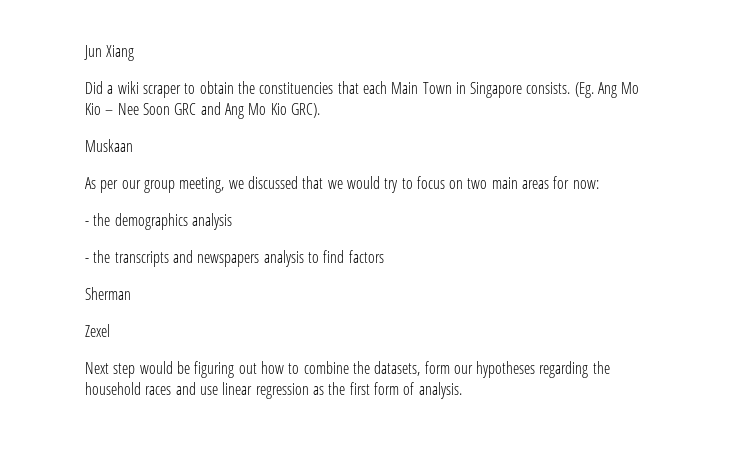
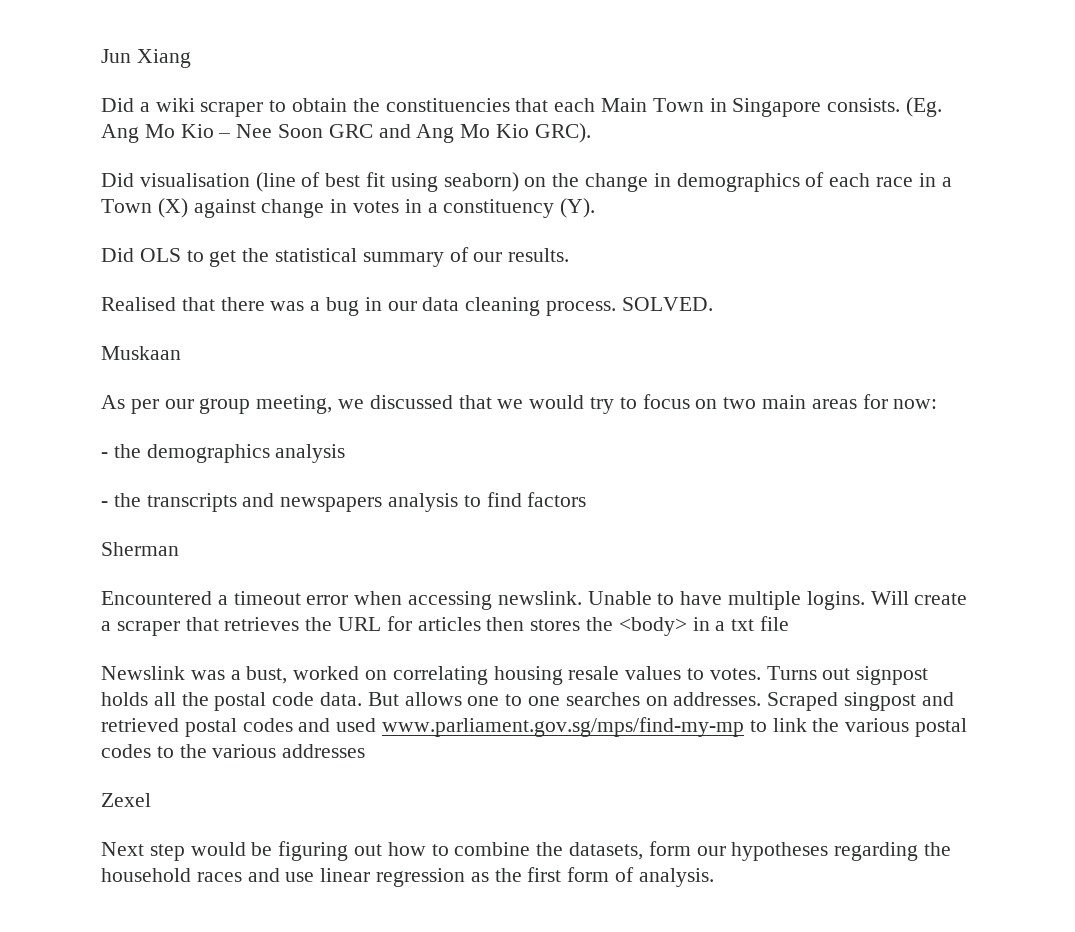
+ Did visualisation (line of best fit using seaborn) on the change in demographics of each race in a Town (X) against change in votes in a constituency (Y).
+ Did OLS to get the statistical summary of our results.
+ Realised that there was a bug in our data cleaning process. SOLVED.
+ Encountered a timeout error when accessing newslink. Unable to have multiple logins. Will create a scraper that retrieves the URL for articles then stores the <body> in a txt file
+ Newslink was a bust, worked on correlating housing resale values to votes. Turns out signpost holds all the postal code data. But allows one to one searches on addresses. Scraped singpost and retrieved postal codes and used www.parliament.gov.sg/mps/find-my-mp to link the various postal codes to the various addresses

